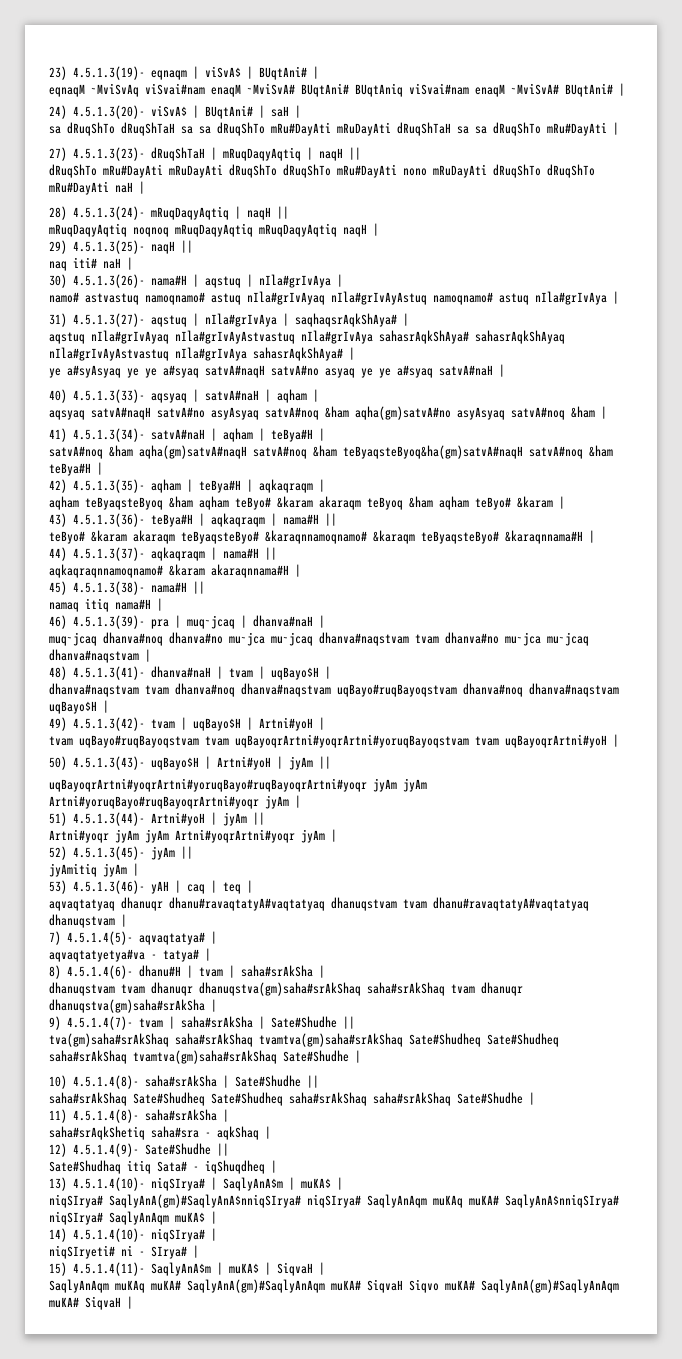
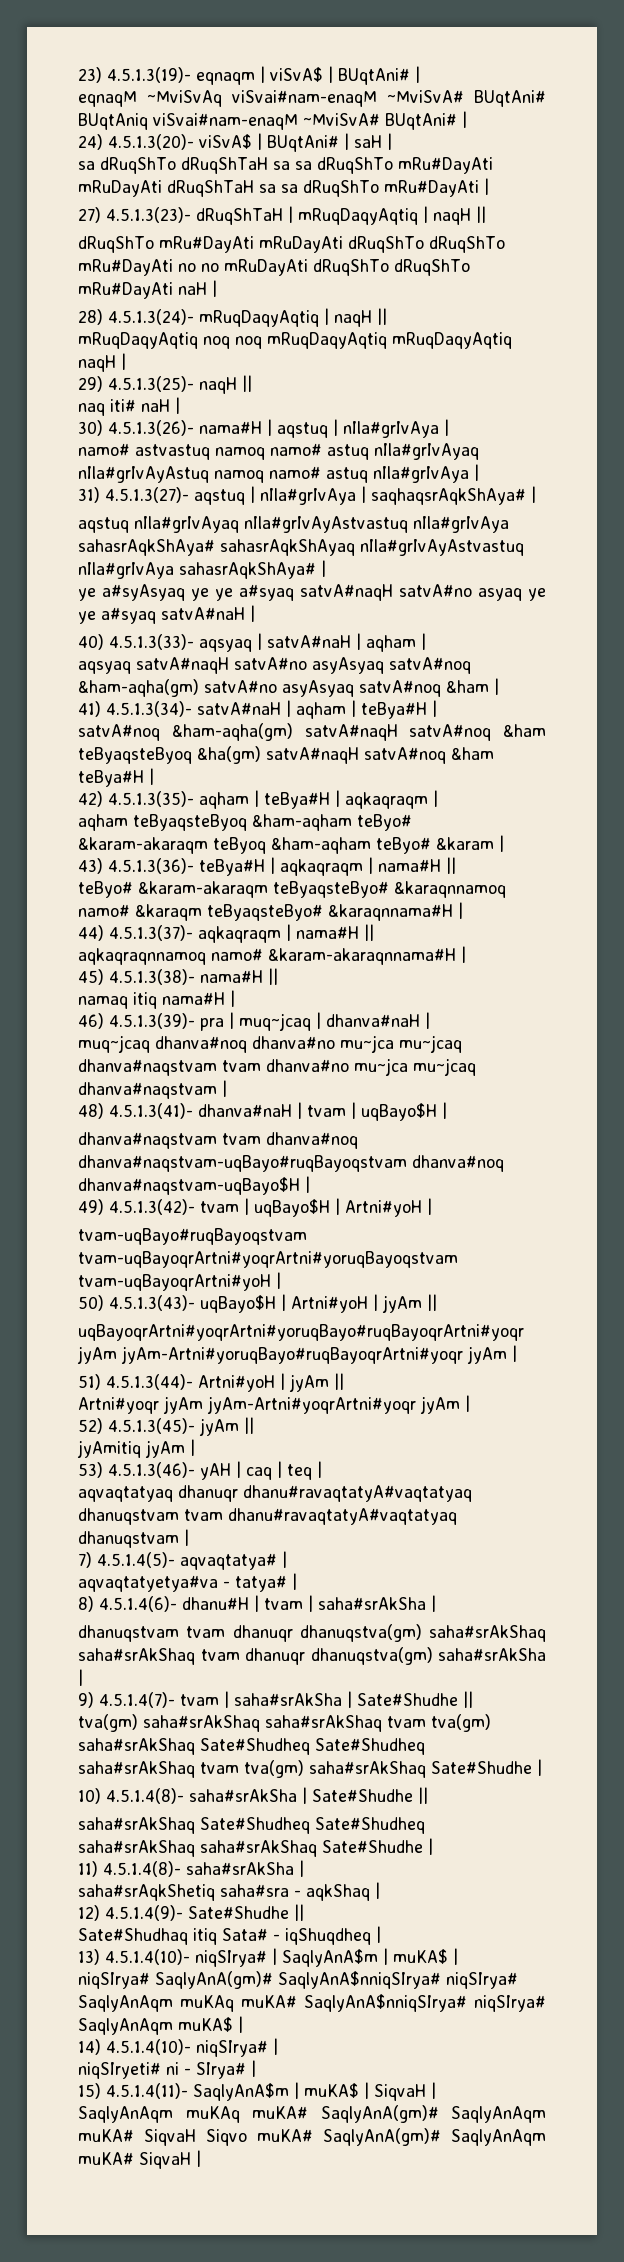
- eqnaqM ~MviSvAq viSvai#nam enaqM ~MviSvA# BUqtAni# BUqtAniq viSvai#nam enaqM ~MviSvA# BUqtAni# |
+ eqnaqM ~MviSvAq viSvai#nam-enaqM ~MviSvA# BUqtAni# BUqtAniq viSvai#nam-enaqM ~MviSvA# BUqtAni# |
- dRuqShTo mRu#DayAti mRuDayAti dRuqShTo dRuqShTo mRu#DayAti nono mRuDayAti dRuqShTo dRuqShTo mRu#DayAti naH |
+ dRuqShTo mRu#DayAti mRuDayAti dRuqShTo dRuqShTo mRu#DayAti no no mRuDayAti dRuqShTo dRuqShTo mRu#DayAti naH |
- mRuqDaqyAqtiq noqnoq mRuqDaqyAqtiq mRuqDaqyAqtiq naqH |
+ mRuqDaqyAqtiq noq noq mRuqDaqyAqtiq mRuqDaqyAqtiq naqH |
- namo# astvastuq namoqnamo# astuq nIla#grIvAyaq nIla#grIvAyAstuq namoqnamo# astuq nIla#grIvAya |
+ namo# astvastuq namoq namo# astuq nIla#grIvAyaq nIla#grIvAyAstuq namoq namo# astuq nIla#grIvAya |
- aqsyaq satvA#naqH satvA#no asyAsyaq satvA#noq &ham aqha(gm)satvA#no asyAsyaq satvA#noq &ham |
+ aqsyaq satvA#naqH satvA#no asyAsyaq satvA#noq &ham-aqha(gm) satvA#no asyAsyaq satvA#noq &ham |
- satvA#noq &ham aqha(gm)satvA#naqH satvA#noq &ham teByaqsteByoq&ha(gm)satvA#naqH satvA#noq &ham teBya#H |
+ satvA#noq &ham-aqha(gm) satvA#naqH satvA#noq &ham teByaqsteByoq &ha(gm) satvA#naqH satvA#noq &ham teBya#H |
- aqham teByaqsteByoq &ham aqham teByo# &karam akaraqm teByoq &ham aqham teByo# &karam |
+ aqham teByaqsteByoq &ham-aqham teByo# &karam-akaraqm teByoq &ham-aqham teByo# &karam |
- teByo# &karam akaraqm teByaqsteByo# &karaqnnamoqnamo# &karaqm teByaqsteByo# &karaqnnama#H |
+ teByo# &karam-akaraqm teByaqsteByo# &karaqnnamoq namo# &karaqm teByaqsteByo# &karaqnnama#H |
- aqkaqraqnnamoqnamo# &karam akaraqnnama#H |
+ aqkaqraqnnamoq namo# &karam-akaraqnnama#H |
- dhanva#naqstvam tvam dhanva#noq dhanva#naqstvam uqBayo#ruqBayoqstvam dhanva#noq dhanva#naqstvam uqBayo$H |
+ dhanva#naqstvam tvam dhanva#noq dhanva#naqstvam-uqBayo#ruqBayoqstvam dhanva#noq dhanva#naqstvam-uqBayo$H |
- tvam uqBayo#ruqBayoqstvam tvam uqBayoqrArtni#yoqrArtni#yoruqBayoqstvam tvam uqBayoqrArtni#yoH |
+ tvam-uqBayo#ruqBayoqstvam tvam-uqBayoqrArtni#yoqrArtni#yoruqBayoqstvam tvam-uqBayoqrArtni#yoH |
- uqBayoqrArtni#yoqrArtni#yoruqBayo#ruqBayoqrArtni#yoqr jyAm jyAm Artni#yoruqBayo#ruqBayoqrArtni#yoqr jyAm |
+ uqBayoqrArtni#yoqrArtni#yoruqBayo#ruqBayoqrArtni#yoqr jyAm jyAm-Artni#yoruqBayo#ruqBayoqrArtni#yoqr jyAm |
- Artni#yoqr jyAm jyAm Artni#yoqrArtni#yoqr jyAm |
+ Artni#yoqr jyAm jyAm-Artni#yoqrArtni#yoqr jyAm |
- dhanuqstvam tvam dhanuqr dhanuqstva(gm)saha#srAkShaq saha#srAkShaq tvam dhanuqr dhanuqstva(gm)saha#srAkSha |
+ dhanuqstvam tvam dhanuqr dhanuqstva(gm) saha#srAkShaq saha#srAkShaq tvam dhanuqr dhanuqstva(gm) saha#srAkSha |
- tva(gm)saha#srAkShaq saha#srAkShaq tvamtva(gm)saha#srAkShaq Sate#Shudheq Sate#Shudheq saha#srAkShaq tvamtva(gm)saha#srAkShaq Sate#Shudhe |
+ tva(gm) saha#srAkShaq saha#srAkShaq tvam tva(gm) saha#srAkShaq Sate#Shudheq Sate#Shudheq saha#srAkShaq tvam tva(gm) saha#srAkShaq Sate#Shudhe |
- niqSIrya# SaqlyAnA(gm)#SaqlyAnA$nniqSIrya# niqSIrya# SaqlyAnAqm muKAq muKA# SaqlyAnA$nniqSIrya# niqSIrya# SaqlyAnAqm muKA$ |
+ niqSIrya# SaqlyAnA(gm)# SaqlyAnA$nniqSIrya# niqSIrya# SaqlyAnAqm muKAq muKA# SaqlyAnA$nniqSIrya# niqSIrya# SaqlyAnAqm muKA$ |
- SaqlyAnAqm muKAq muKA# SaqlyAnA(gm)#SaqlyAnAqm muKA# SiqvaH Siqvo muKA# SaqlyAnA(gm)#SaqlyAnAqm muKA# SiqvaH |
+ SaqlyAnAqm muKAq muKA# SaqlyAnA(gm)# SaqlyAnAqm muKA# SiqvaH Siqvo muKA# SaqlyAnA(gm)# SaqlyAnAqm muKA# SiqvaH |

